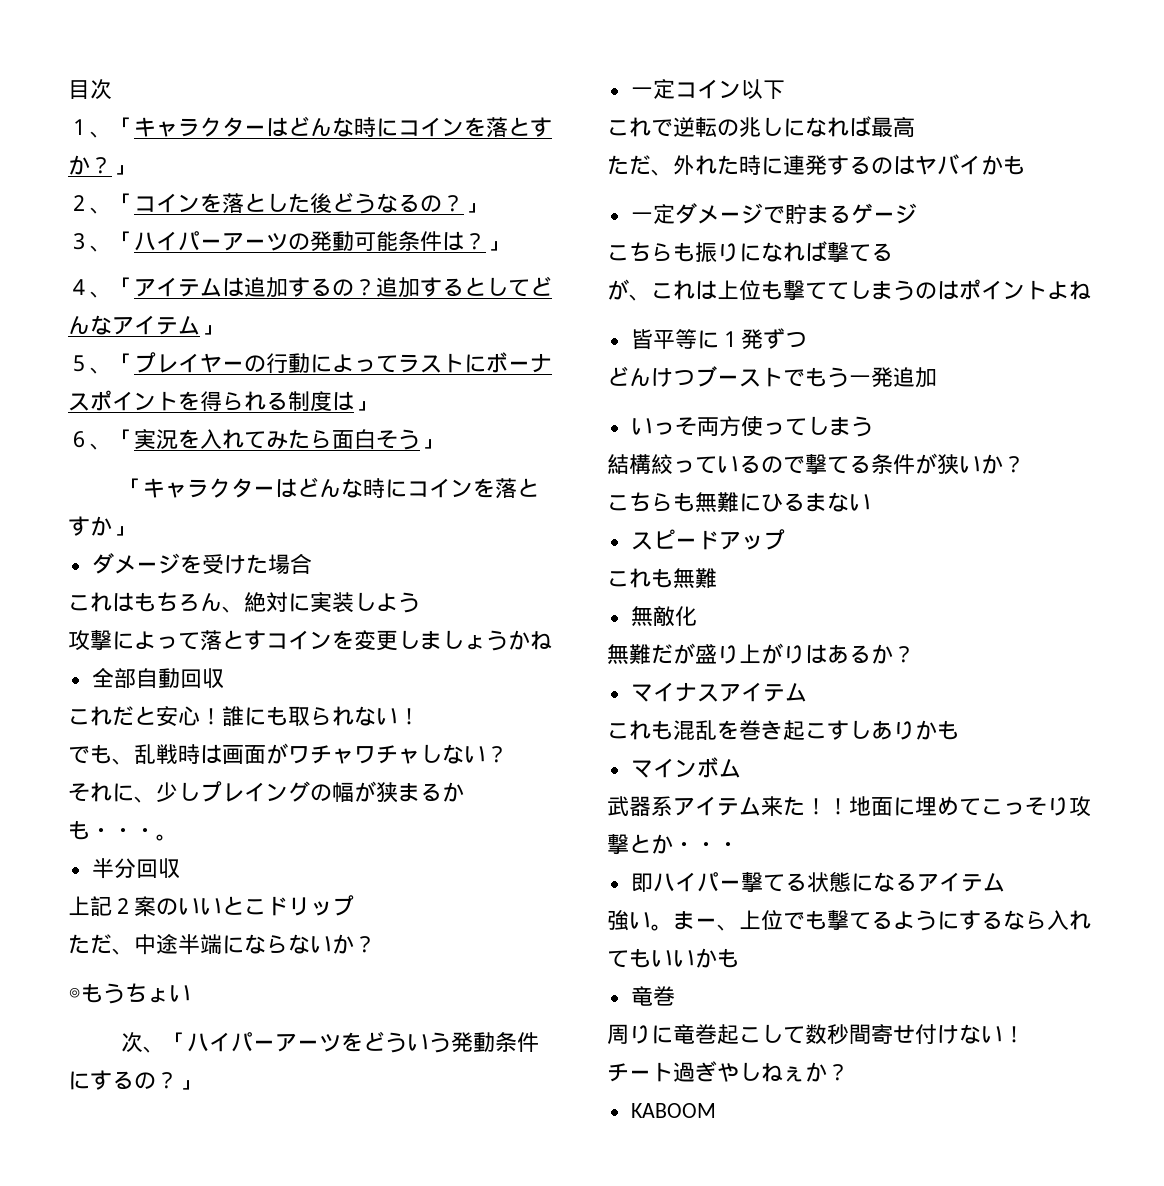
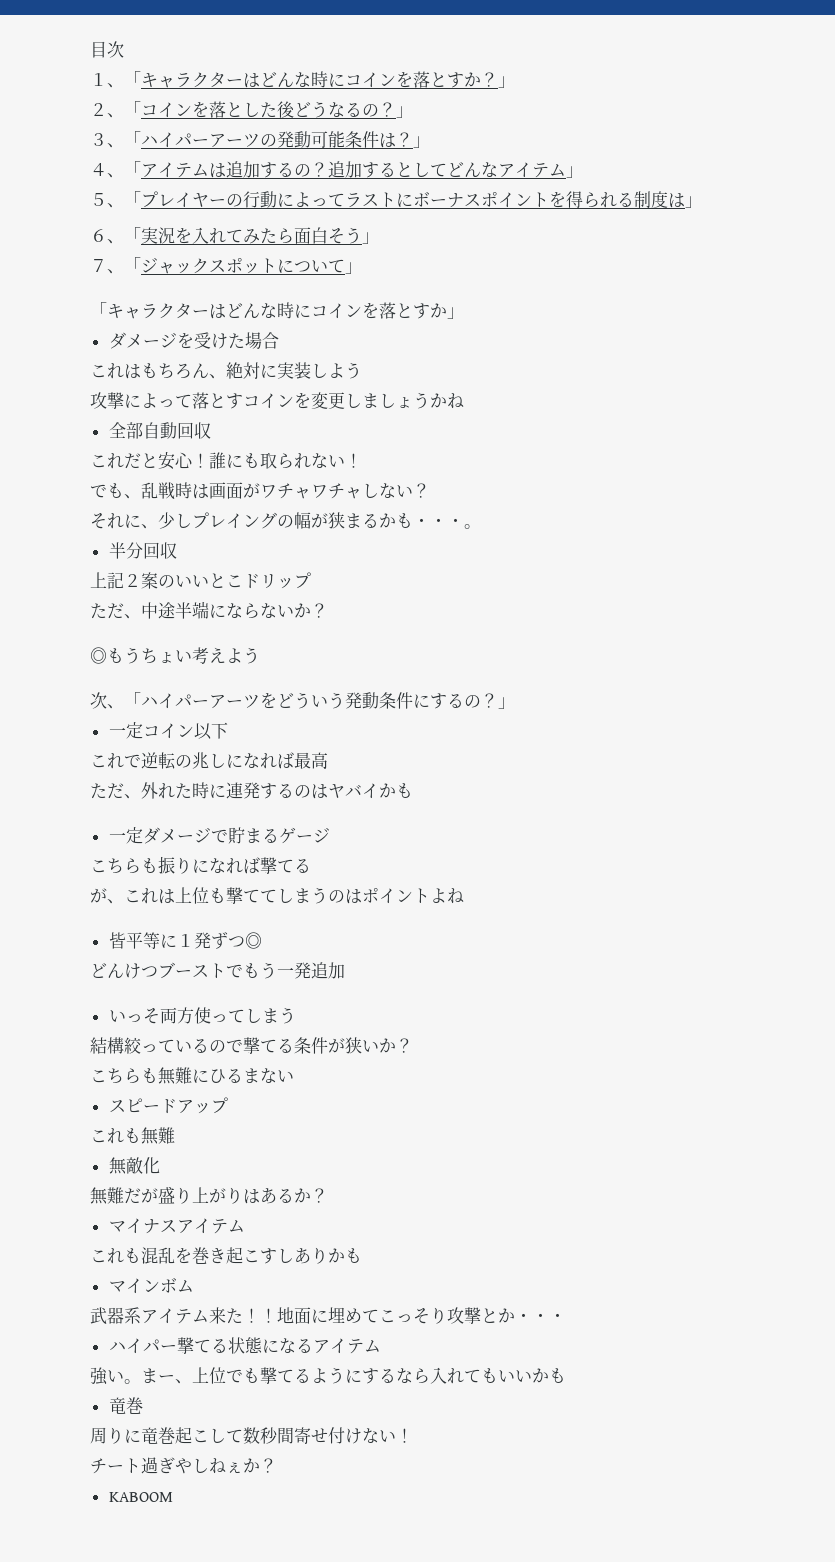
+ ７、「ジャックスポットについて」
- ◎もうちょい
+ ◎もうちょい考えよう
- 皆平等に１発ずつ
+ 皆平等に１発ずつ◎
- 即ハイパー撃てる状態になるアイテム
+ ハイパー撃てる状態になるアイテム

